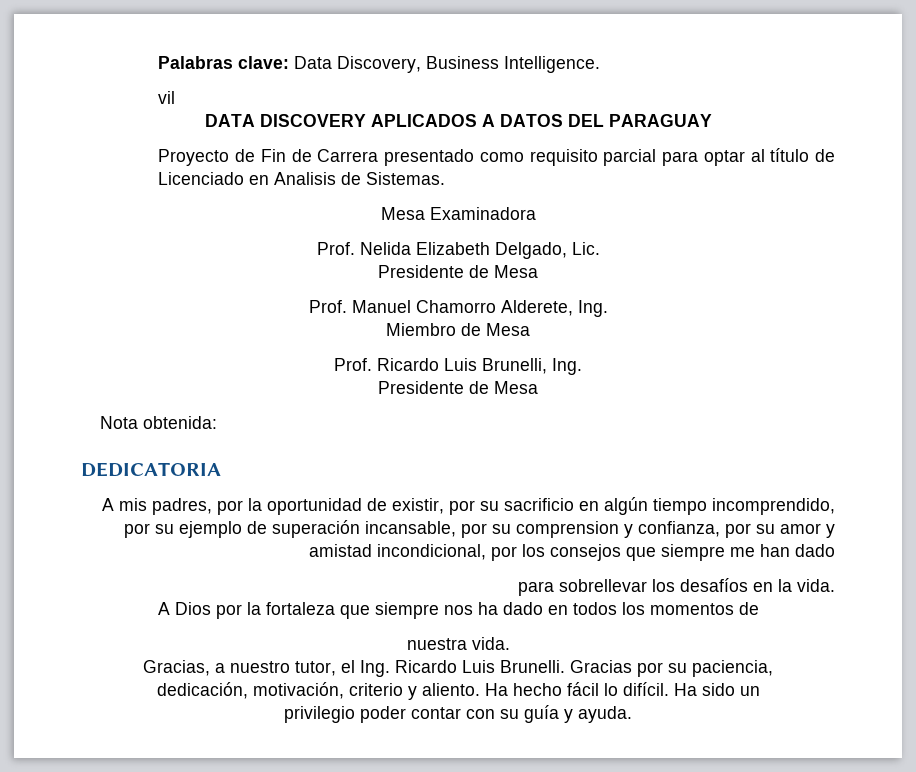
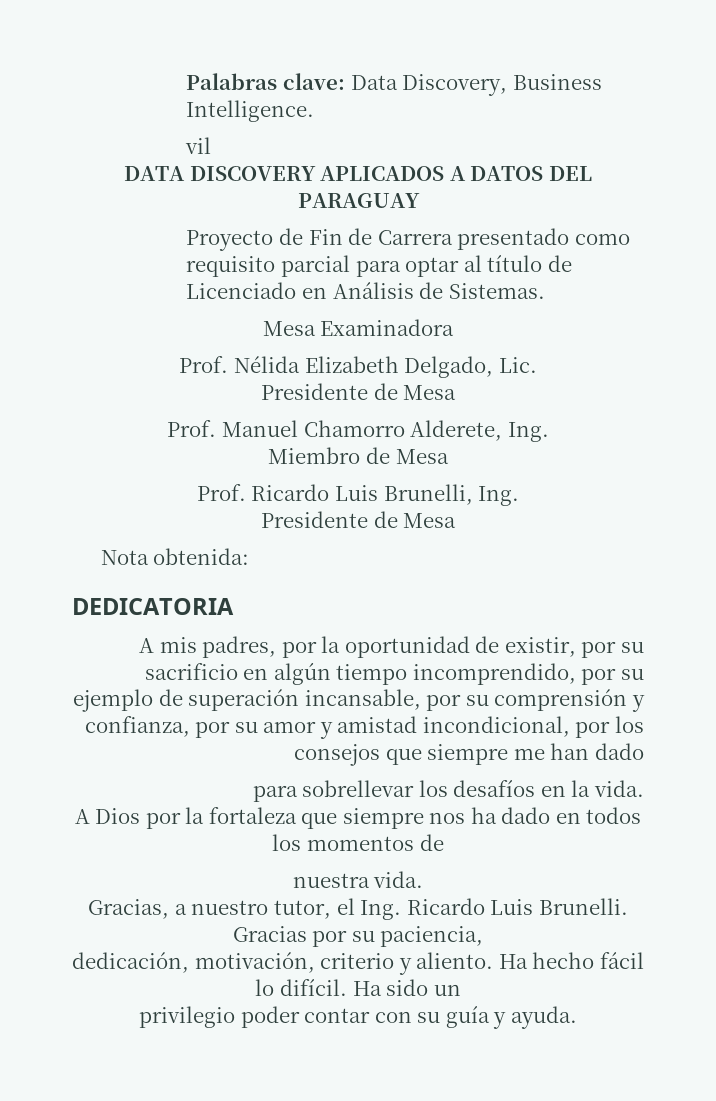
- Proyecto de Fin de Carrera presentado como requisito parcial para optar al título de Licenciado en Analisis de Sistemas.
+ Proyecto de Fin de Carrera presentado como requisito parcial para optar al título de Licenciado en Análisis de Sistemas.
- Prof. Nelida Elizabeth Delgado, Lic.
+ Prof. Nélida Elizabeth Delgado, Lic.
- A mis padres, por la oportunidad de existir, por su sacrificio en algún tiempo incomprendido, por su ejemplo de superación incansable, por su comprension y confianza, por su amor y amistad incondicional, por los consejos que siempre me han dado
+ A mis padres, por la oportunidad de existir, por su sacrificio en algún tiempo incomprendido, por su ejemplo de superación incansable, por su comprensión y confianza, por su amor y amistad incondicional, por los consejos que siempre me han dado

